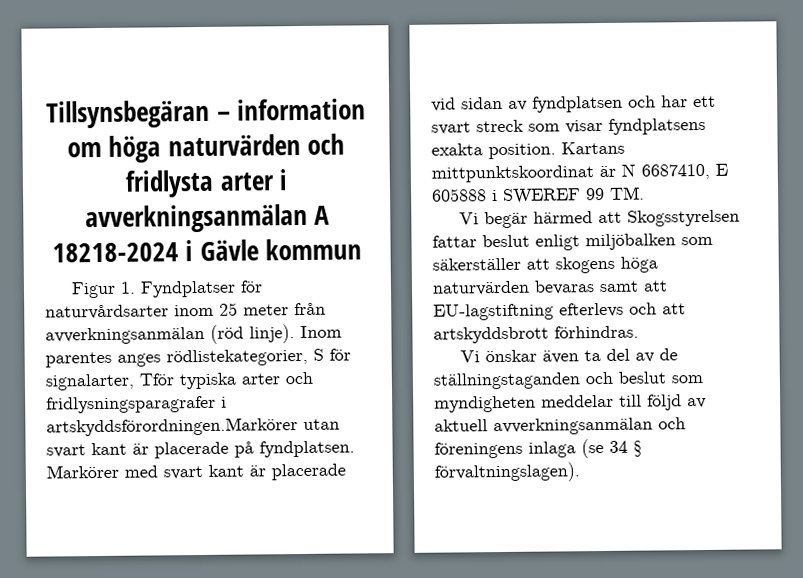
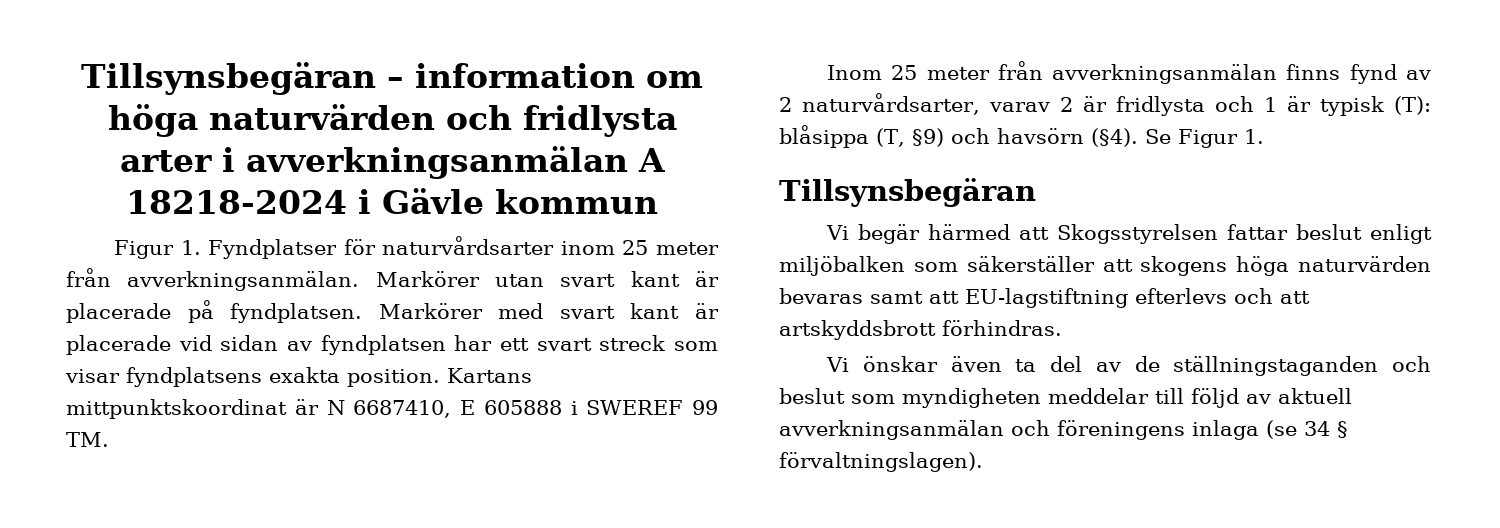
- Figur 1. Fyndplatser för naturvårdsarter inom 25 meter från avverkningsanmälan (röd linje). Inom parentes anges rödlistekategorier, S för signalarter, Tför typiska arter och fridlysningsparagrafer i artskyddsförordningen.Markörer utan svart kant är placerade på fyndplatsen.
+ Figur 1. Fyndplatser för naturvårdsarter inom 25 meter från avverkningsanmälan. Markörer utan svart kant är placerade på fyndplatsen.
- Markörer med svart kant är placerade vid sidan av fyndplatsen och har ett svart streck som visar fyndplatsens exakta position.
+ Markörer med svart kant är placerade vid sidan av fyndplatsen har ett svart streck som visar fyndplatsens exakta position.
+ Inom 25 meter från avverkningsanmälan finns fynd av 2 naturvårdsarter, varav 2 är fridlysta och 1 är typisk (T): blåsippa (T, §9) och havsörn (§4). Se Figur 1.
+ Tillsynsbegäran

